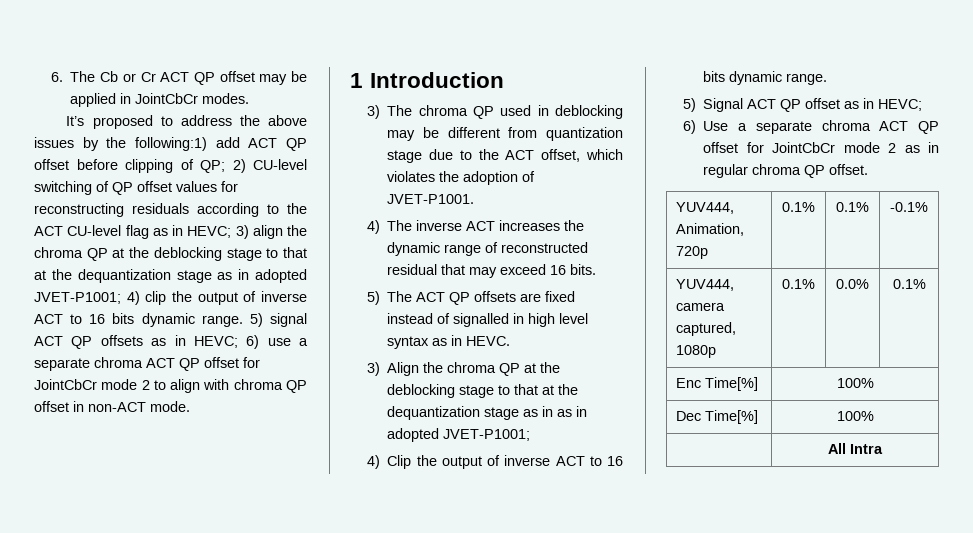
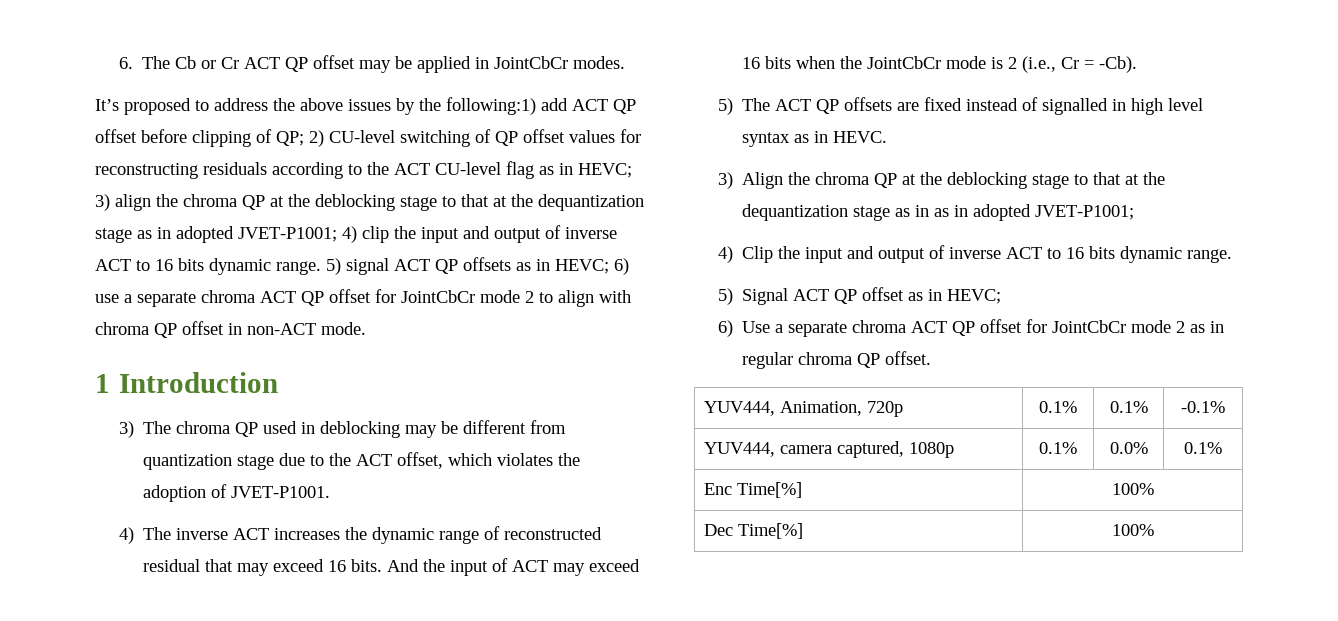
- 4) clip the output of inverse ACT to 16 bits dynamic range.
+ 4) clip the input and output of inverse ACT to 16 bits dynamic range.
+ And the input of ACT may exceed 16 bits when the JointCbCr mode is 2 (i.e., Cr = -Cb).
- 4) Clip the output of inverse ACT to 16 bits dynamic range.
+ 4) Clip the input and output of inverse ACT to 16 bits dynamic range.
- | All Intra

